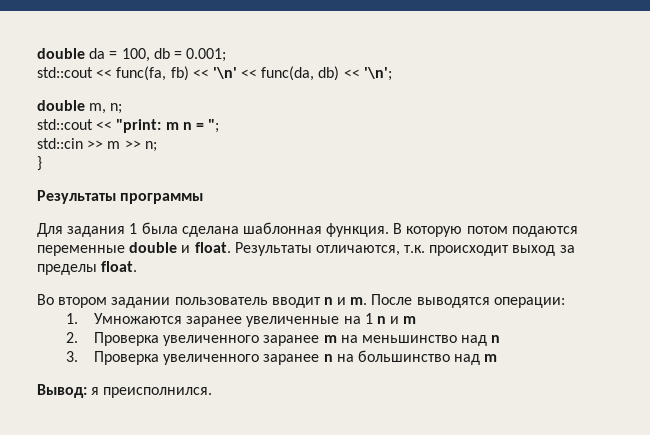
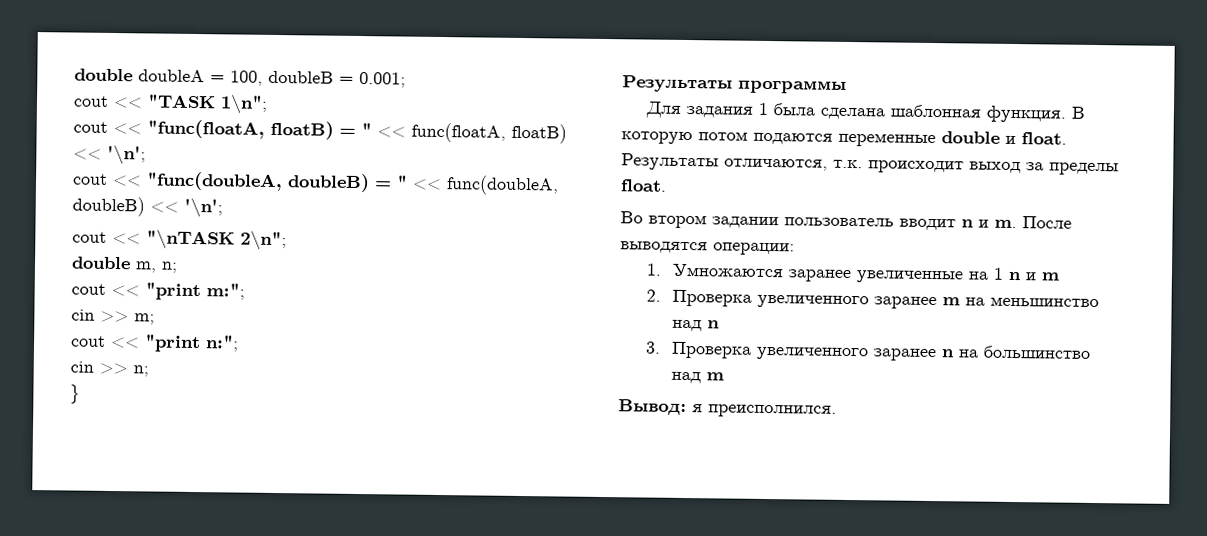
- double da = 100, db = 0.001;
+ double doubleA = 100, doubleB = 0.001;
- std::cout << func(fa, fb) << '\n' << func(da, db) << '\n';
+ cout << "TASK 1\n";
+ cout << "func(floatA, floatB) = " << func(floatA, floatB) << '\n';
+ cout << "func(doubleA, doubleB) = " << func(doubleA, doubleB) << '\n';
+ cout << "\nTASK 2\n";
  double m, n;
- std::cout << "print: m n = ";
- std::cin >> m >> n;
+ cout << "print m:";
+ cin >> m;
+ cout << "print n:";
+ cin >> n;

